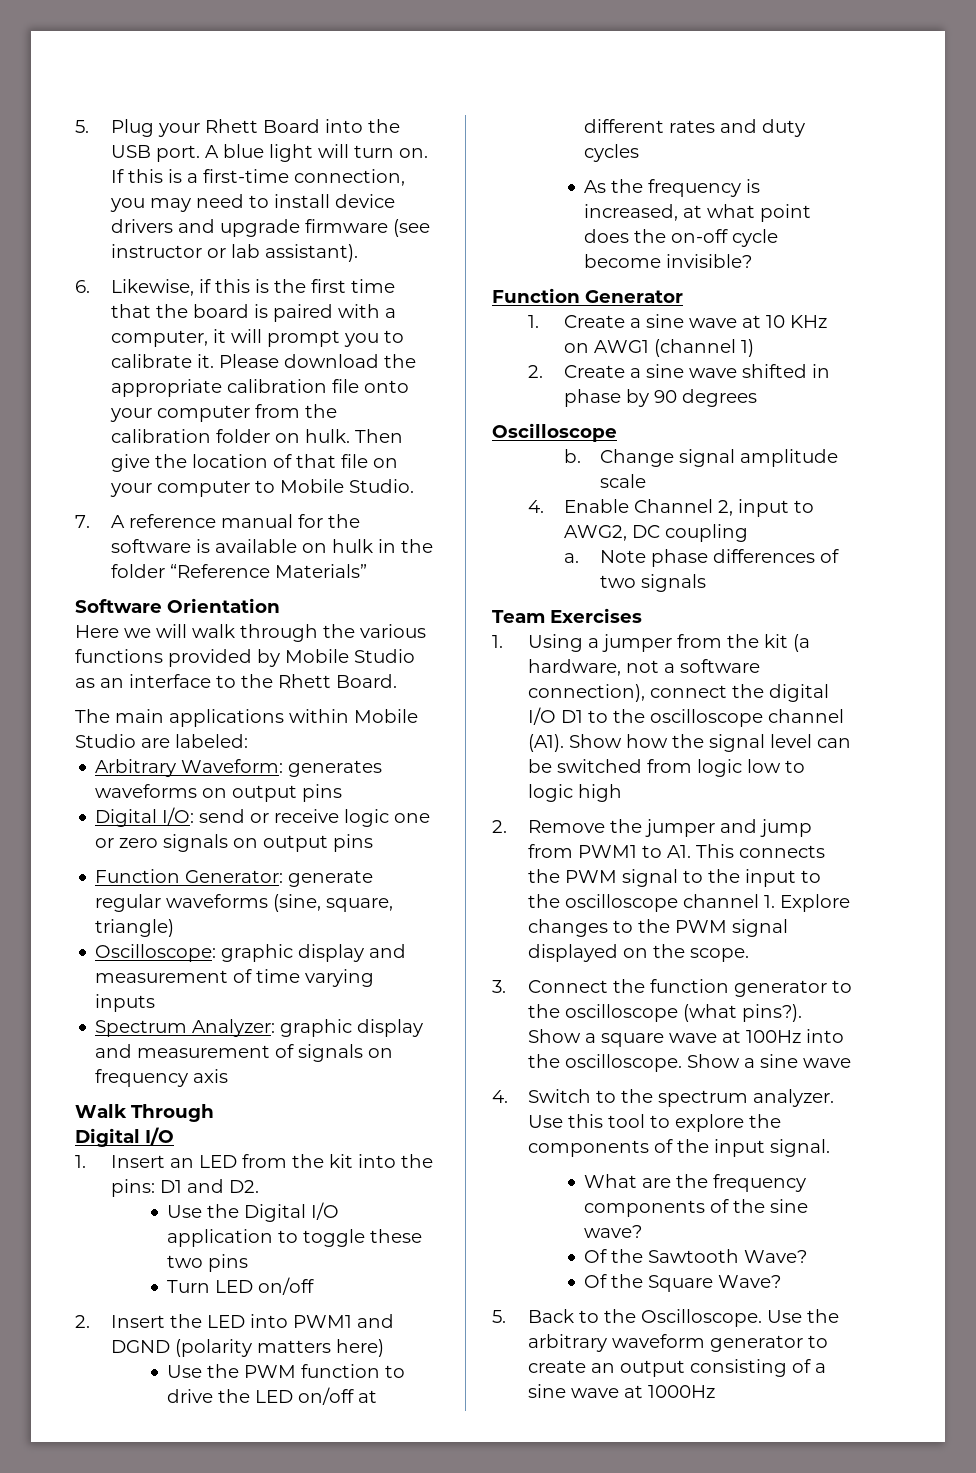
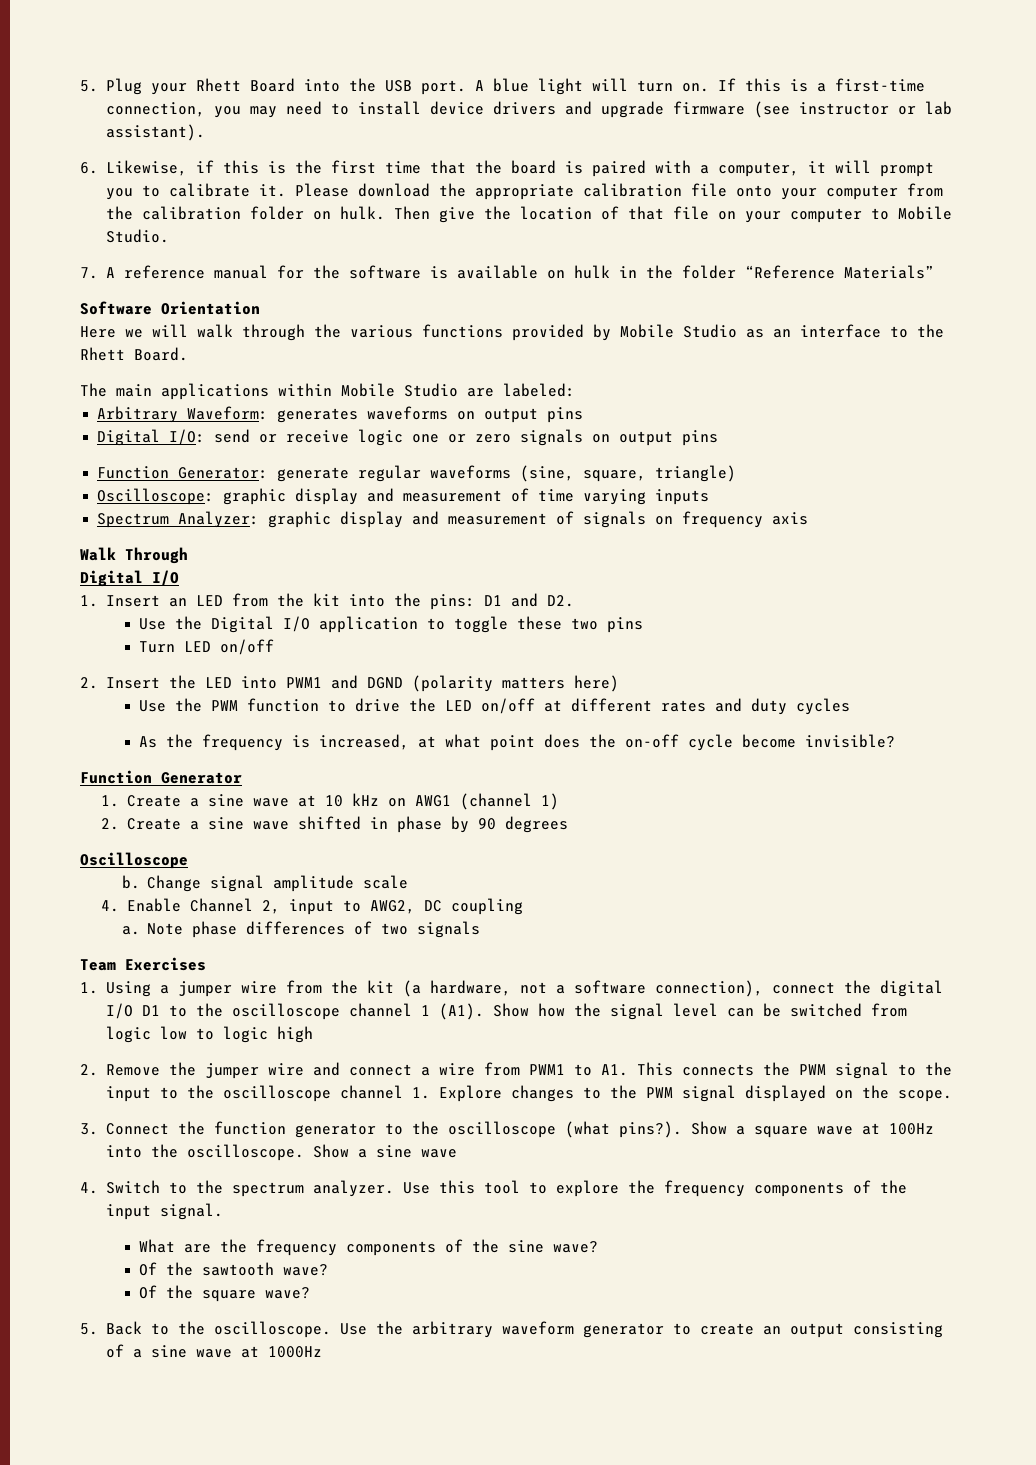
- 1. Create a sine wave at 10 KHz on AWG1 (channel 1)
+ 1. Create a sine wave at 10 kHz on AWG1 (channel 1)
- 1. Using a jumper from the kit (a hardware, not a software connection), connect the digital I/O D1 to the oscilloscope channel (A1). Show how the signal level can be switched from logic low to logic high
+ 1. Using a jumper wire from the kit (a hardware, not a software connection), connect the digital I/O D1 to the oscilloscope channel 1 (A1). Show how the signal level can be switched from logic low to logic high
- 2. Remove the jumper and jump from PWM1 to A1. This connects the PWM signal to the input to the oscilloscope channel 1. Explore changes to the PWM signal displayed on the scope.
+ 2. Remove the jumper wire and connect a wire from PWM1 to A1. This connects the PWM signal to the input to the oscilloscope channel 1. Explore changes to the PWM signal displayed on the scope.
- Use this tool to explore the components of the input signal.
+ Use this tool to explore the frequency components of the input signal.
- Of the Sawtooth Wave?
- Of the Square Wave?
+ Of the sawtooth wave?
+ Of the square wave?
- 5. Back to the Oscilloscope.
+ 5. Back to the oscilloscope.

